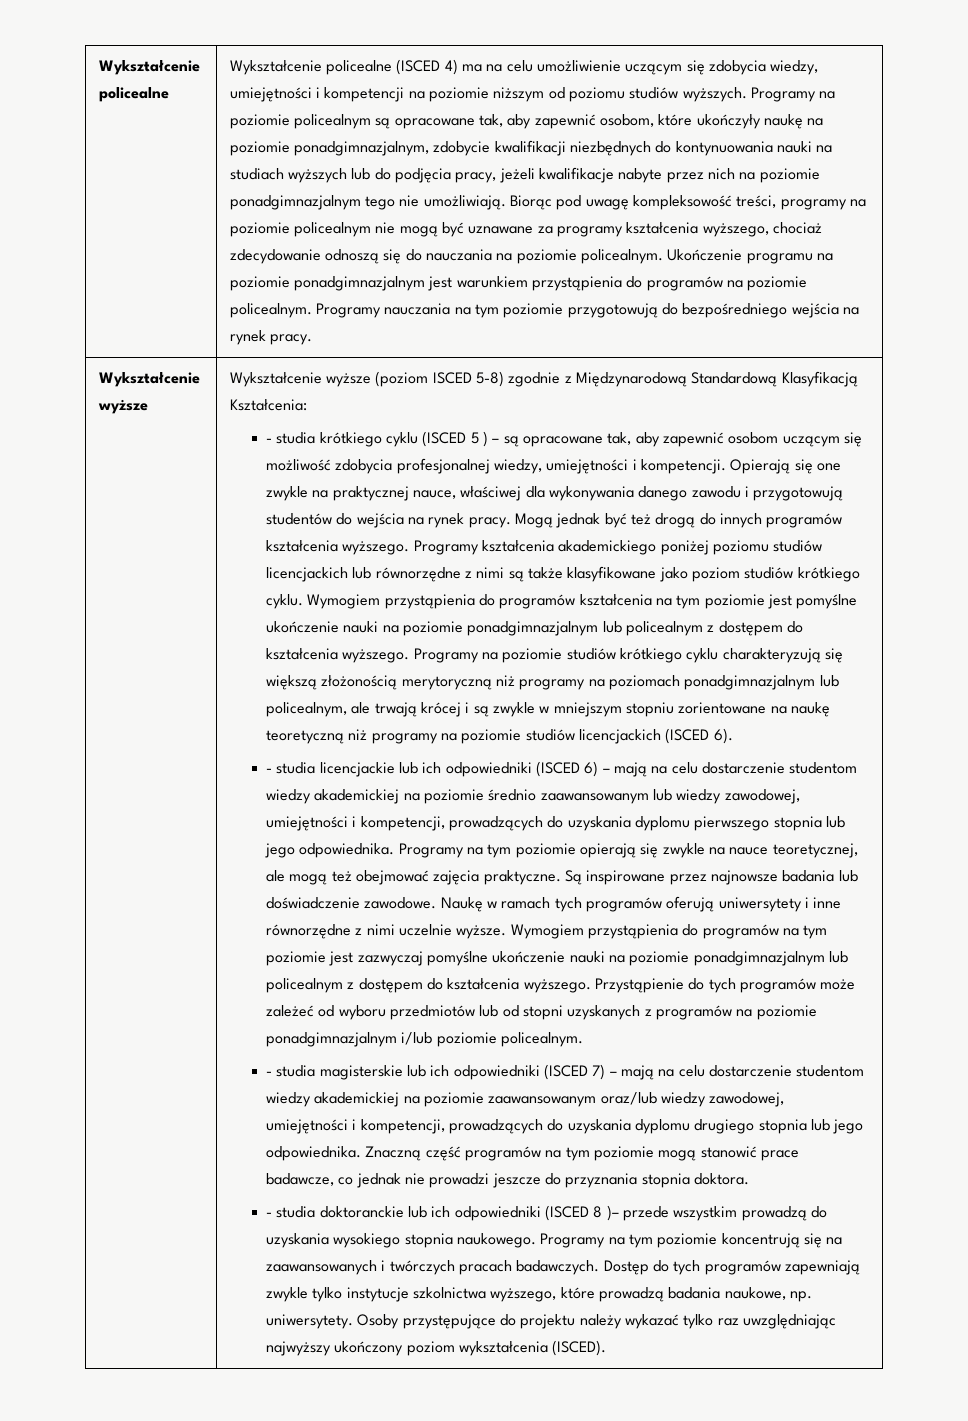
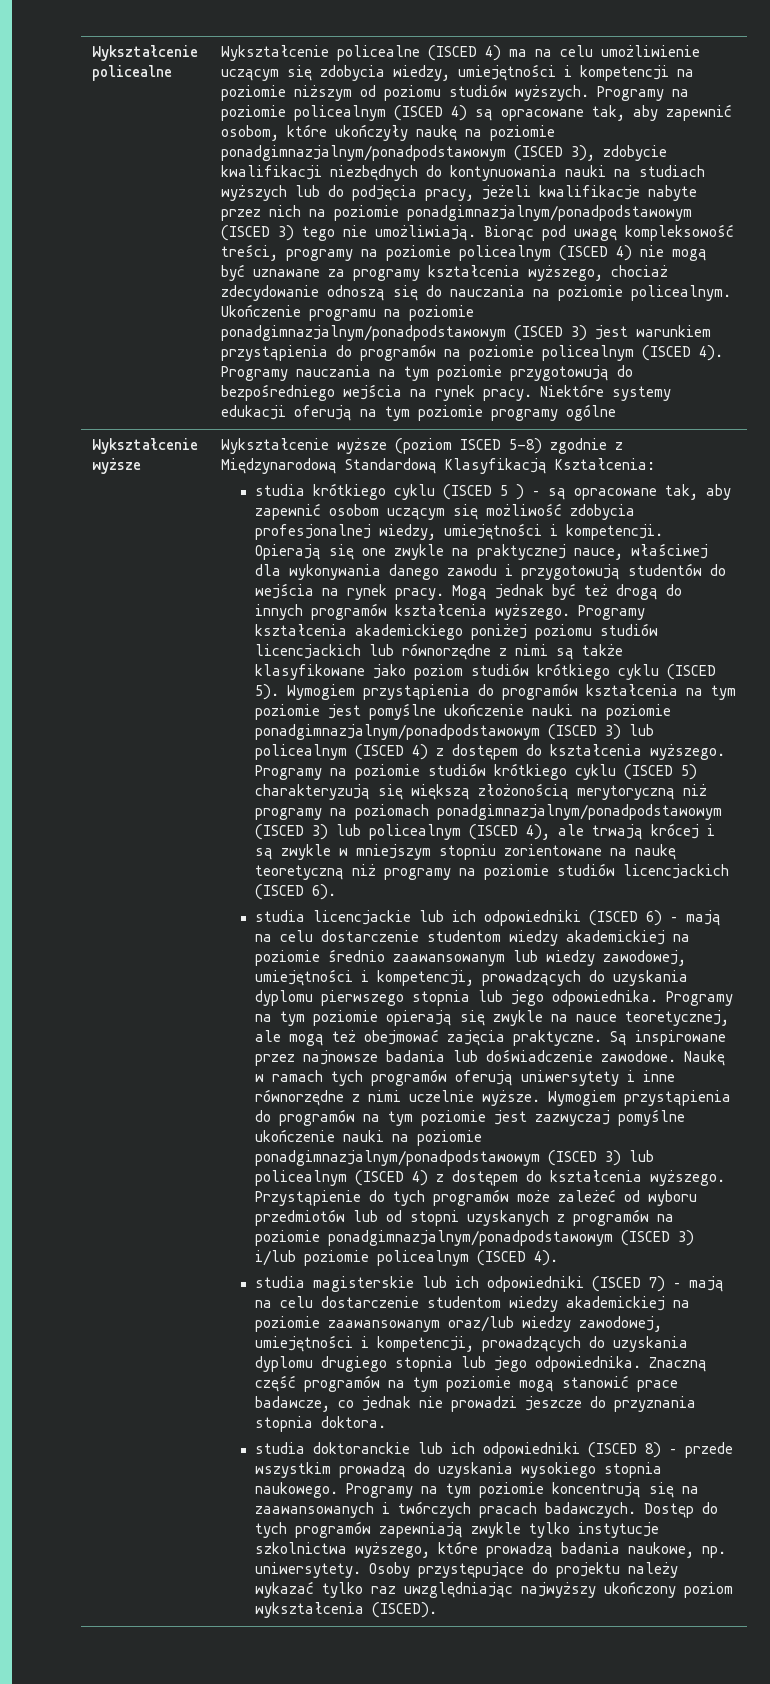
- Programy na poziomie policealnym są opracowane tak, aby zapewnić osobom, które ukończyły naukę na poziomie ponadgimnazjalnym, zdobycie kwalifikacji niezbędnych do kontynuowania nauki na studiach wyższych lub do podjęcia pracy, jeżeli kwalifikacje nabyte przez nich na poziomie ponadgimnazjalnym tego nie umożliwiają.
+ Programy na poziomie policealnym (ISCED 4) są opracowane tak, aby zapewnić osobom, które ukończyły naukę na poziomie ponadgimnazjalnym/ponadpodstawowym (ISCED 3), zdobycie kwalifikacji niezbędnych do kontynuowania nauki na studiach wyższych lub do podjęcia pracy, jeżeli kwalifikacje nabyte przez nich na poziomie ponadgimnazjalnym/ponadpodstawowym (ISCED 3) tego nie umożliwiają.
- Biorąc pod uwagę kompleksowość treści, programy na poziomie policealnym nie mogą być uznawane za programy kształcenia wyższego, chociaż zdecydowanie odnoszą się do nauczania na poziomie policealnym.
+ Biorąc pod uwagę kompleksowość treści, programy na poziomie policealnym (ISCED 4) nie mogą być uznawane za programy kształcenia wyższego, chociaż zdecydowanie odnoszą się do nauczania na poziomie policealnym.
- Ukończenie programu na poziomie ponadgimnazjalnym jest warunkiem przystąpienia do programów na poziomie policealnym.
+ Ukończenie programu na poziomie ponadgimnazjalnym/ponadpodstawowym (ISCED 3) jest warunkiem przystąpienia do programów na poziomie policealnym (ISCED 4).
+ Niektóre systemy edukacji oferują na tym poziomie programy ogólne
- - studia krótkiego cyklu (ISCED 5 ) – są opracowane tak, aby zapewnić osobom uczącym się możliwość zdobycia profesjonalnej wiedzy, umiejętności i kompetencji.
+ studia krótkiego cyklu (ISCED 5 ) – są opracowane tak, aby zapewnić osobom uczącym się możliwość zdobycia profesjonalnej wiedzy, umiejętności i kompetencji.
- Programy kształcenia akademickiego poniżej poziomu studiów licencjackich lub równorzędne z nimi są także klasyfikowane jako poziom studiów krótkiego cyklu.
+ Programy kształcenia akademickiego poniżej poziomu studiów licencjackich lub równorzędne z nimi są także klasyfikowane jako poziom studiów krótkiego cyklu (ISCED 5).
- Wymogiem przystąpienia do programów kształcenia na tym poziomie jest pomyślne ukończenie nauki na poziomie ponadgimnazjalnym lub policealnym z dostępem do kształcenia wyższego.
+ Wymogiem przystąpienia do programów kształcenia na tym poziomie jest pomyślne ukończenie nauki na poziomie ponadgimnazjalnym/ponadpodstawowym (ISCED 3) lub policealnym (ISCED 4) z dostępem do kształcenia wyższego.
- Programy na poziomie studiów krótkiego cyklu charakteryzują się większą złożonością merytoryczną niż programy na poziomach ponadgimnazjalnym lub policealnym, ale trwają krócej i są zwykle w mniejszym stopniu zorientowane na naukę teoretyczną niż programy na poziomie studiów licencjackich (ISCED 6).
+ Programy na poziomie studiów krótkiego cyklu (ISCED 5) charakteryzują się większą złożonością merytoryczną niż programy na poziomach ponadgimnazjalnym/ponadpodstawowym (ISCED 3) lub policealnym (ISCED 4), ale trwają krócej i są zwykle w mniejszym stopniu zorientowane na naukę teoretyczną niż programy na poziomie studiów licencjackich (ISCED 6).
- - studia licencjackie lub ich odpowiedniki (ISCED 6) – mają na celu dostarczenie studentom wiedzy akademickiej na poziomie średnio zaawansowanym lub wiedzy zawodowej, umiejętności i kompetencji, prowadzących do uzyskania dyplomu pierwszego stopnia lub jego odpowiednika.
+ studia licencjackie lub ich odpowiedniki (ISCED 6) – mają na celu dostarczenie studentom wiedzy akademickiej na poziomie średnio zaawansowanym lub wiedzy zawodowej, umiejętności i kompetencji, prowadzących do uzyskania dyplomu pierwszego stopnia lub jego odpowiednika.
- Wymogiem przystąpienia do programów na tym poziomie jest zazwyczaj pomyślne ukończenie nauki na poziomie ponadgimnazjalnym lub policealnym z dostępem do kształcenia wyższego.
+ Wymogiem przystąpienia do programów na tym poziomie jest zazwyczaj pomyślne ukończenie nauki na poziomie ponadgimnazjalnym/ponadpodstawowym (ISCED 3) lub policealnym (ISCED 4) z dostępem do kształcenia wyższego.
- Przystąpienie do tych programów może zależeć od wyboru przedmiotów lub od stopni uzyskanych z programów na poziomie ponadgimnazjalnym i/lub poziomie policealnym.
- - studia magisterskie lub ich odpowiedniki (ISCED 7) – mają na celu dostarczenie studentom wiedzy akademickiej na poziomie zaawansowanym oraz/lub wiedzy zawodowej, umiejętności i kompetencji, prowadzących do uzyskania dyplomu drugiego stopnia lub jego odpowiednika.
+ Przystąpienie do tych programów może zależeć od wyboru przedmiotów lub od stopni uzyskanych z programów na poziomie ponadgimnazjalnym/ponadpodstawowym (ISCED 3) i/lub poziomie policealnym (ISCED 4).
+ studia magisterskie lub ich odpowiedniki (ISCED 7) – mają na celu dostarczenie studentom wiedzy akademickiej na poziomie zaawansowanym oraz/lub wiedzy zawodowej, umiejętności i kompetencji, prowadzących do uzyskania dyplomu drugiego stopnia lub jego odpowiednika.
- - studia doktoranckie lub ich odpowiedniki (ISCED 8 )– przede wszystkim prowadzą do uzyskania wysokiego stopnia naukowego.
+ studia doktoranckie lub ich odpowiedniki (ISCED 8) – przede wszystkim prowadzą do uzyskania wysokiego stopnia naukowego.

